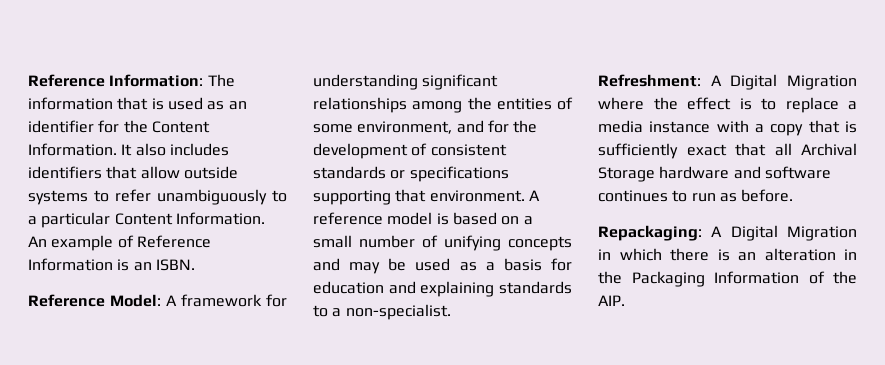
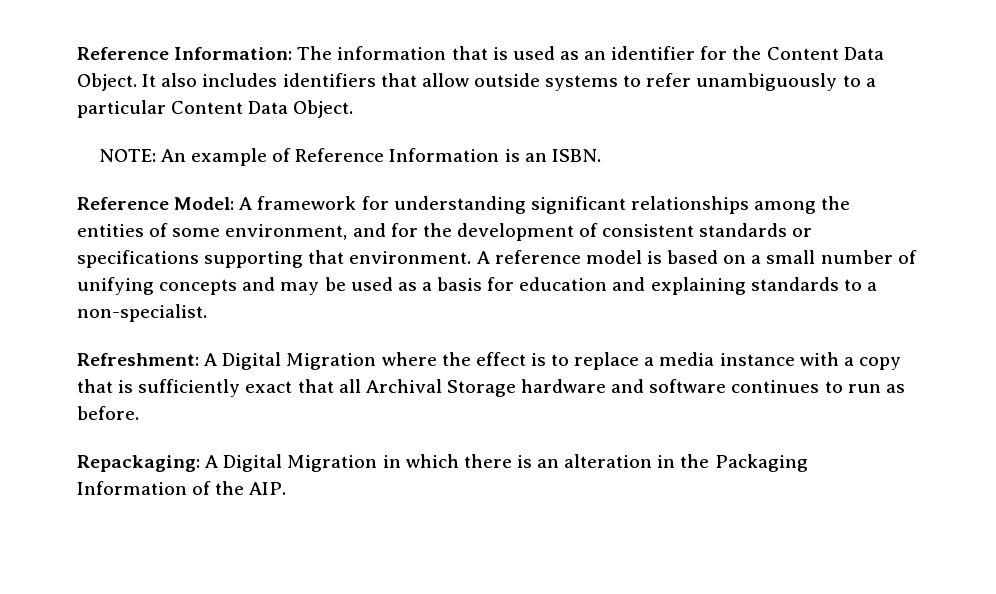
- Reference Information: The information that is used as an identifier for the Content Information.
+ Reference Information: The information that is used as an identifier for the Content Data Object.
- It also includes identifiers that allow outside systems to refer unambiguously to a particular Content Information. An example of Reference Information is an ISBN.
+ It also includes identifiers that allow outside systems to refer unambiguously to a particular Content Data Object.
+ NOTE: An example of Reference Information is an ISBN.

